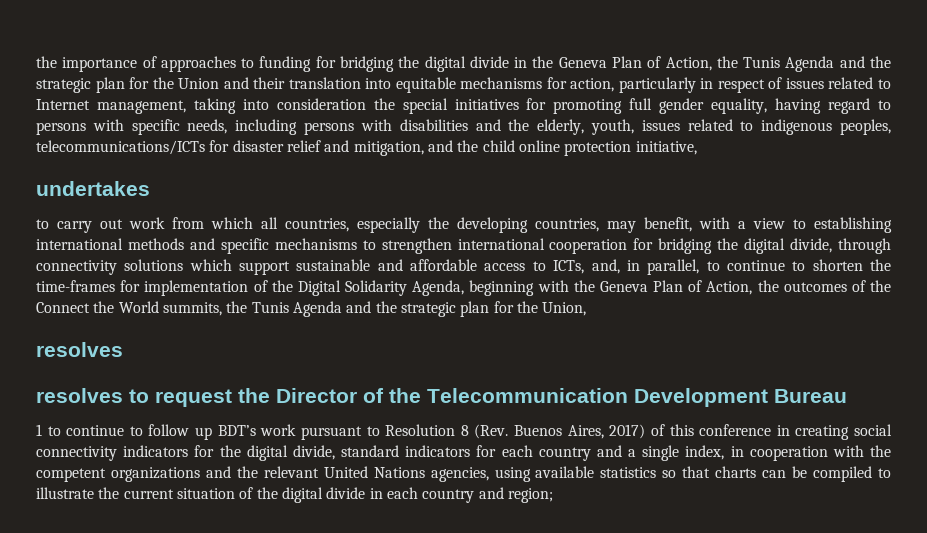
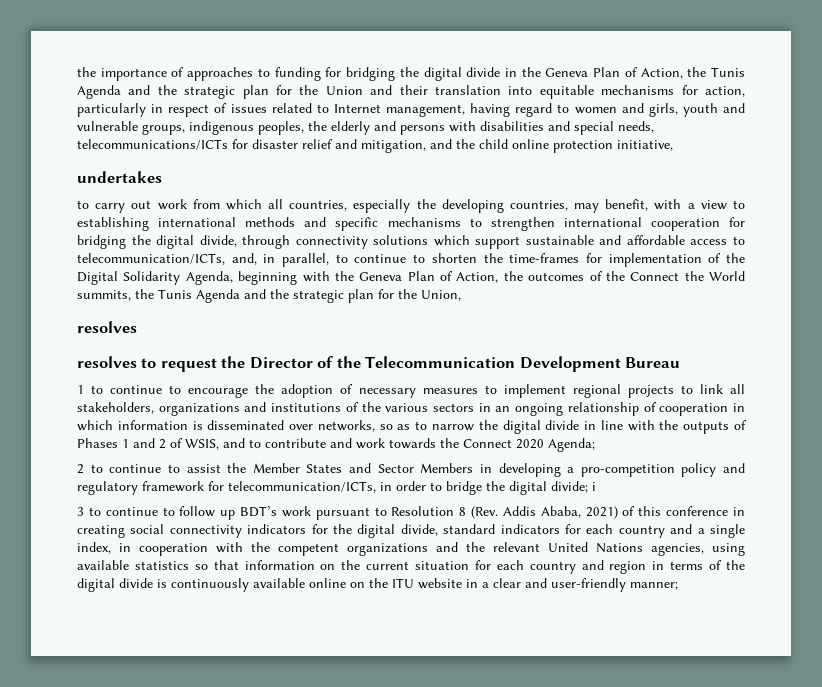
- the importance of approaches to funding for bridging the digital divide in the Geneva Plan of Action, the Tunis Agenda and the strategic plan for the Union and their translation into equitable mechanisms for action, particularly in respect of issues related to Internet management, taking into consideration the special initiatives for promoting full gender equality, having regard to persons with specific needs, including persons with disabilities and the elderly, youth, issues related to indigenous peoples, telecommunications/ICTs for disaster relief and mitigation, and the child online protection initiative,
+ the importance of approaches to funding for bridging the digital divide in the Geneva Plan of Action, the Tunis Agenda and the strategic plan for the Union and their translation into equitable mechanisms for action, particularly in respect of issues related to Internet management, having regard to women and girls, youth and vulnerable groups, indigenous peoples, the elderly and persons with disabilities and special needs, telecommunications/ICTs for disaster relief and mitigation, and the child online protection initiative,
- to carry out work from which all countries, especially the developing countries, may benefit, with a view to establishing international methods and specific mechanisms to strengthen international cooperation for bridging the digital divide, through connectivity solutions which support sustainable and affordable access to ICTs, and, in parallel, to continue to shorten the time-frames for implementation of the Digital Solidarity Agenda, beginning with the Geneva Plan of Action, the outcomes of the Connect the World summits, the Tunis Agenda and the strategic plan for the Union,
+ to carry out work from which all countries, especially the developing countries, may benefit, with a view to establishing international methods and specific mechanisms to strengthen international cooperation for bridging the digital divide, through connectivity solutions which support sustainable and affordable access to telecommunication/ICTs, and, in parallel, to continue to shorten the time-frames for implementation of the Digital Solidarity Agenda, beginning with the Geneva Plan of Action, the outcomes of the Connect the World summits, the Tunis Agenda and the strategic plan for the Union,
- 1 to continue to follow up BDT’s work pursuant to Resolution 8 (Rev. Buenos Aires, 2017) of this conference in creating social connectivity indicators for the digital divide, standard indicators for each country and a single index, in cooperation with the competent organizations and the relevant United Nations agencies, using available statistics so that charts can be compiled to illustrate the current situation of the digital divide in each country and region;
+ 1 to continue to encourage the adoption of necessary measures to implement regional projects to link all stakeholders, organizations and institutions of the various sectors in an ongoing relationship of cooperation in which information is disseminated over networks, so as to narrow the digital divide in line with the outputs of Phases 1 and 2 of WSIS, and to contribute and work towards the Connect 2020 Agenda;
+ 2 to continue to assist the Member States and Sector Members in developing a pro-competition policy and regulatory framework for telecommunication/ICTs, in order to bridge the digital divide; i
+ 3 to continue to follow up BDT’s work pursuant to Resolution 8 (Rev. Addis Ababa, 2021) of this conference in creating social connectivity indicators for the digital divide, standard indicators for each country and a single index, in cooperation with the competent organizations and the relevant United Nations agencies, using available statistics so that information on the current situation for each country and region in terms of the digital divide is continuously available online on the ITU website in a clear and user-friendly manner;

